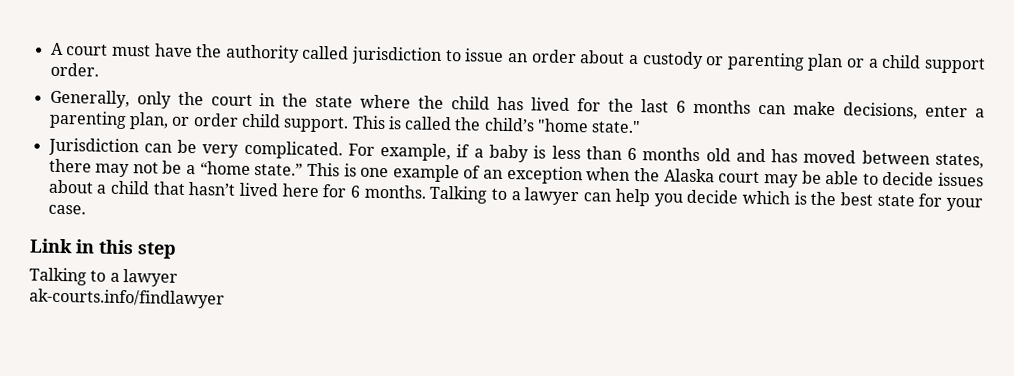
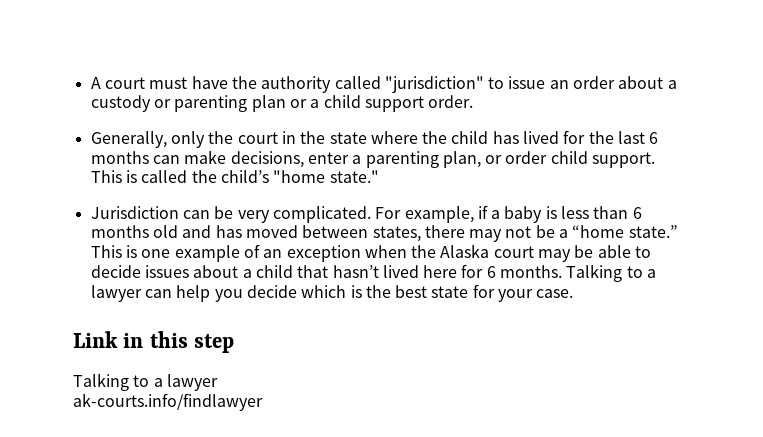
- A court must have the authority called jurisdiction to issue an order about a custody or parenting plan or a child support order.
+ A court must have the authority called "jurisdiction" to issue an order about a custody or parenting plan or a child support order.

